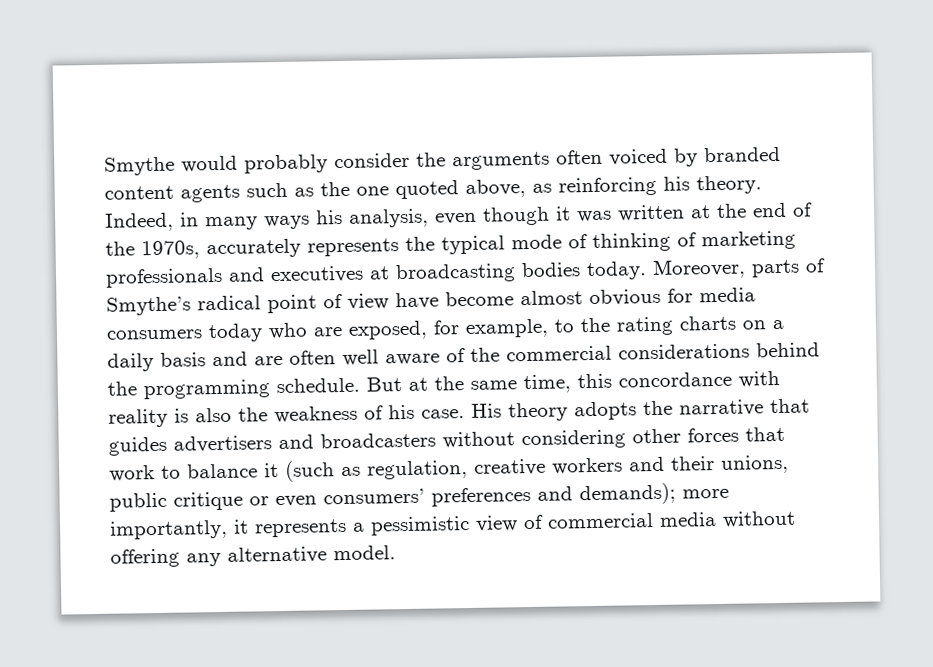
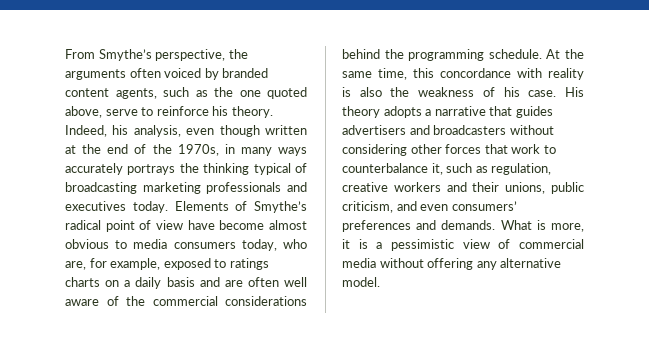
- Smythe would probably consider the arguments often voiced by branded content agents such as the one quoted above, as reinforcing his theory. Indeed, in many ways his analysis, even though it was written at the end of the 1970s, accurately represents the typical mode of thinking of marketing professionals and executives at broadcasting bodies today. Moreover, parts of Smythe’s radical point of view have become almost obvious for media consumers today who are exposed, for example, to the rating charts on a daily basis and are often well aware of the commercial considerations behind the programming schedule.
+ From Smythe’s perspective, the arguments often voiced by branded content agents, such as the one quoted above, serve to reinforce his theory. Indeed, his analysis, even though written at the end of the 1970s, in many ways accurately portrays the thinking typical of broadcasting marketing professionals and executives today. Elements of Smythe’s radical point of view have become almost obvious to media consumers today, who are, for example, exposed to ratings charts on a daily basis and are often well aware of the commercial considerations behind the programming schedule.
- But at the same time, this concordance with reality is also the weakness of his case.
+ At the same time, this concordance with reality is also the weakness of his case.
- His theory adopts the narrative that guides advertisers and broadcasters without considering other forces that work to balance it (such as regulation, creative workers and their unions, public critique or even consumers’ preferences and demands); more importantly, it represents a pessimistic view of commercial media without offering any alternative model.
+ His theory adopts a narrative that guides advertisers and broadcasters without considering other forces that work to counterbalance it, such as regulation, creative workers and their unions, public criticism, and even consumers’ preferences and demands. What is more, it is a pessimistic view of commercial media without offering any alternative model.

